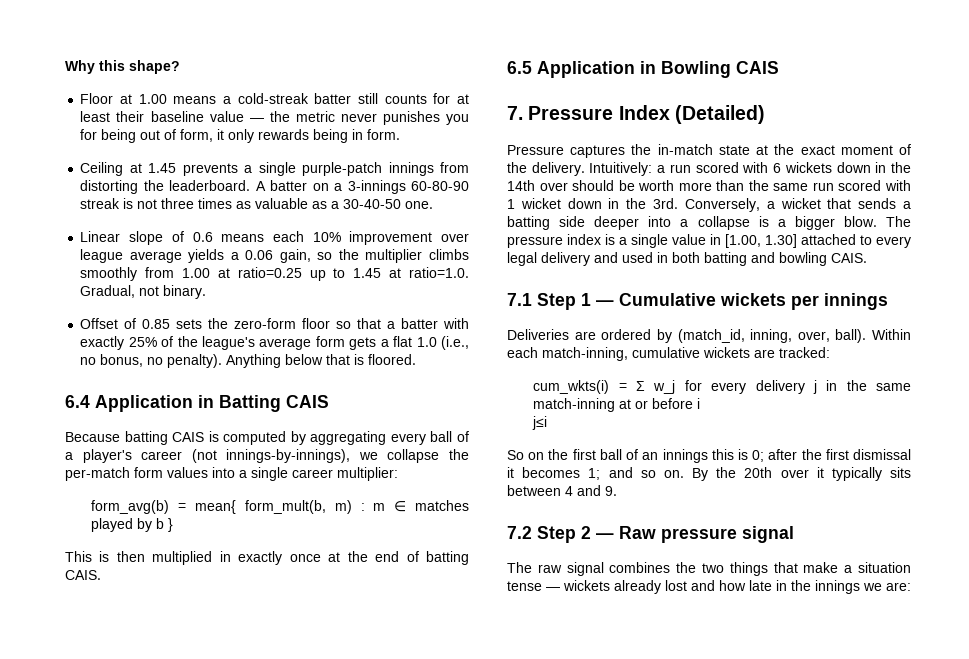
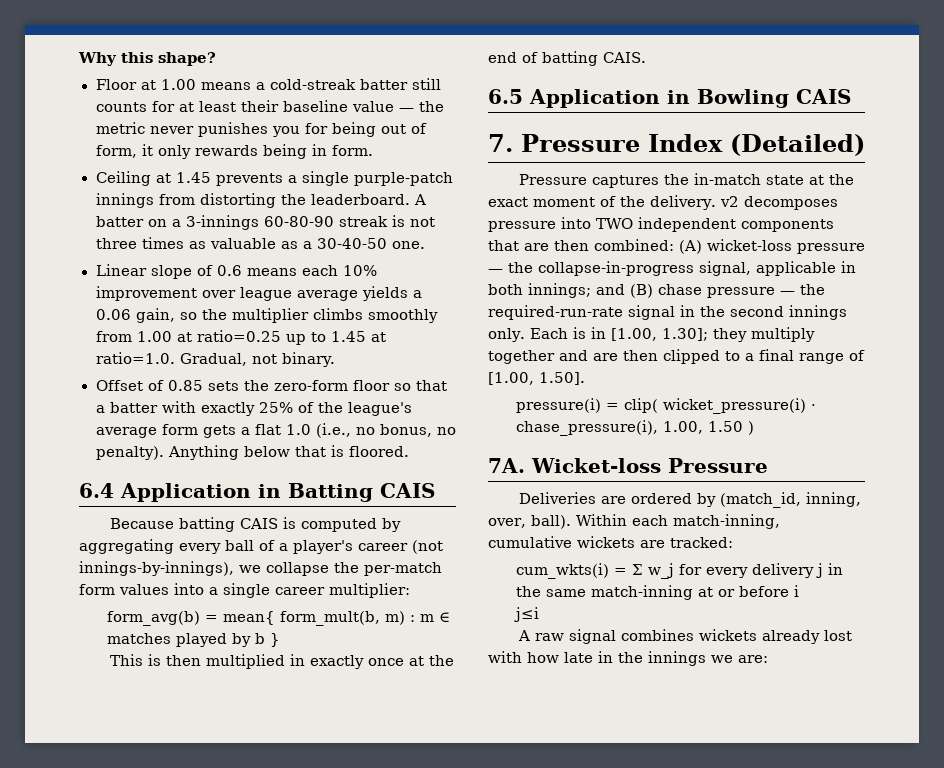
- Pressure captures the in-match state at the exact moment of the delivery. Intuitively: a run scored with 6 wickets down in the 14th over should be worth more than the same run scored with 1 wicket down in the 3rd. Conversely, a wicket that sends a batting side deeper into a collapse is a bigger blow. The pressure index is a single value in [1.00, 1.30] attached to every legal delivery and used in both batting and bowling CAIS.
- 7.1 Step 1 — Cumulative wickets per innings
+ Pressure captures the in-match state at the exact moment of the delivery. v2 decomposes pressure into TWO independent components that are then combined: (A) wicket-loss pressure — the collapse-in-progress signal, applicable in both innings; and (B) chase pressure — the required-run-rate signal in the second innings only. Each is in [1.00, 1.30]; they multiply together and are then clipped to a final range of [1.00, 1.50].
+ pressure(i) = clip( wicket_pressure(i) · chase_pressure(i), 1.00, 1.50 )
+ 7A. Wicket-loss Pressure
- So on the first ball of an innings this is 0; after the first dismissal it becomes 1; and so on. By the 20th over it typically sits between 4 and 9.
- 7.2 Step 2 — Raw pressure signal
- The raw signal combines the two things that make a situation tense — wickets already lost and how late in the innings we are:
+ A raw signal combines wickets already lost with how late in the innings we are:

